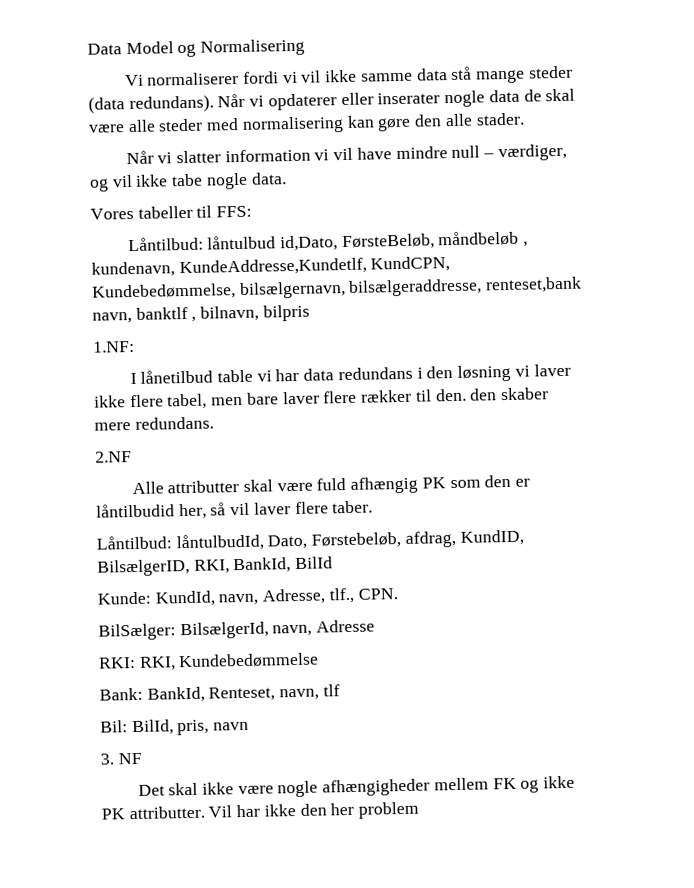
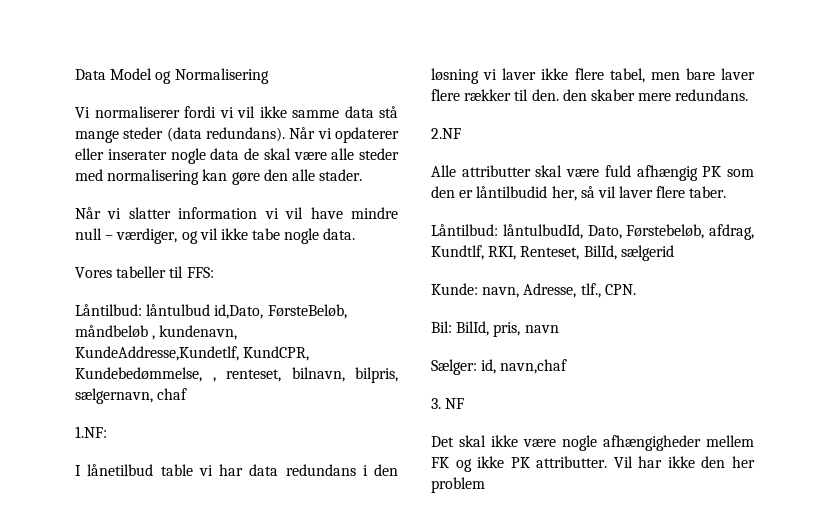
- Låntilbud: låntulbud id,Dato, FørsteBeløb, måndbeløb , kundenavn, KundeAddresse,Kundetlf, KundCPN, Kundebedømmelse, bilsælgernavn, bilsælgeraddresse, renteset,bank navn, banktlf , bilnavn, bilpris
+ Låntilbud: låntulbud id,Dato, FørsteBeløb, måndbeløb , kundenavn, KundeAddresse,Kundetlf, KundCPR, Kundebedømmelse, , renteset, bilnavn, bilpris, sælgernavn, chaf
- Låntilbud: låntulbudId, Dato, Førstebeløb, afdrag, KundID, BilsælgerID, RKI, BankId, BilId
+ Låntilbud: låntulbudId, Dato, Førstebeløb, afdrag, Kundtlf, RKI, Renteset, BilId, sælgerid
- Kunde: KundId, navn, Adresse, tlf., CPN.
+ Kunde: navn, Adresse, tlf., CPN.
- BilSælger: BilsælgerId, navn, Adresse
- RKI: RKI, Kundebedømmelse
- Bank: BankId, Renteset, navn, tlf
+ Sælger: id, navn,chaf

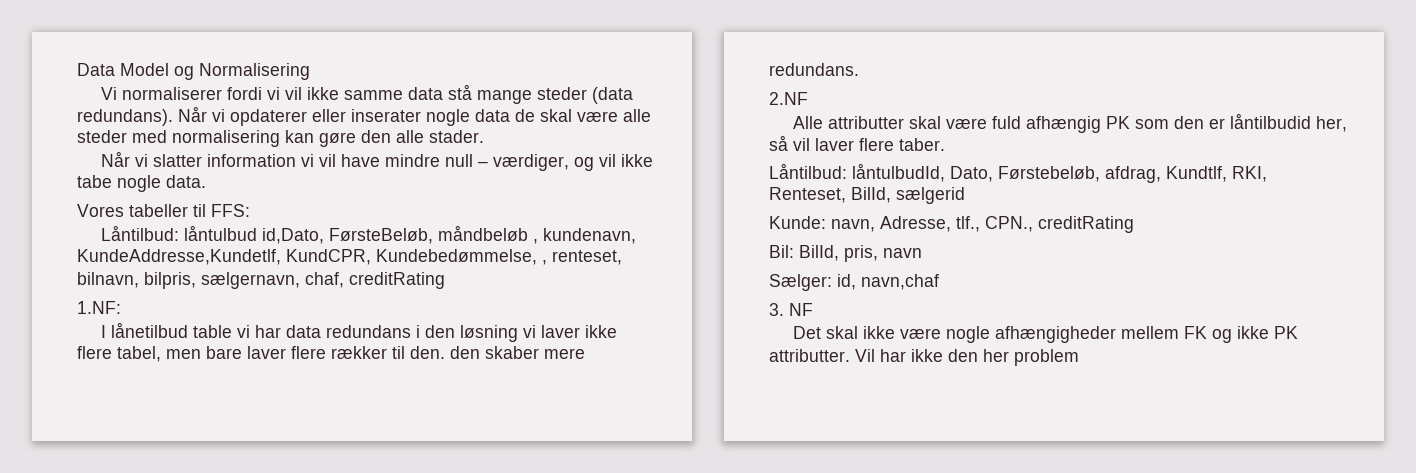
- Låntilbud: låntulbud id,Dato, FørsteBeløb, måndbeløb , kundenavn, KundeAddresse,Kundetlf, KundCPR, Kundebedømmelse, , renteset, bilnavn, bilpris, sælgernavn, chaf
+ Låntilbud: låntulbud id,Dato, FørsteBeløb, måndbeløb , kundenavn, KundeAddresse,Kundetlf, KundCPR, Kundebedømmelse, , renteset, bilnavn, bilpris, sælgernavn, chaf, creditRating
- Kunde: navn, Adresse, tlf., CPN.
+ Kunde: navn, Adresse, tlf., CPN., creditRating

